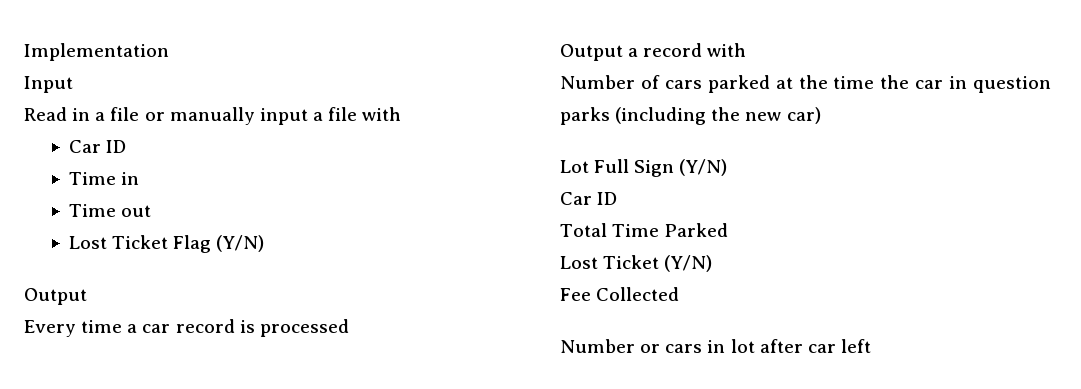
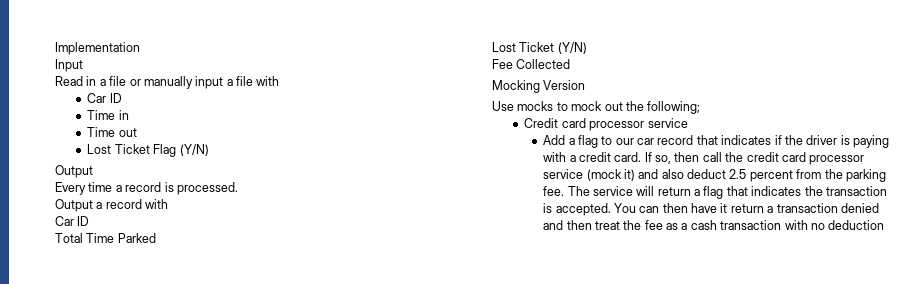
- Every time a car record is processed
+ Every time a record is processed.
- Number of cars parked at the time the car in question parks (including the new car)
- Lot Full Sign (Y/N)
- Number or cars in lot after car left
+ Mocking Version
+ Use mocks to mock out the following;
+ Credit card processor service
+ Add a flag to our car record that indicates if the driver is paying with a credit card. If so, then call the credit card processor service (mock it) and also deduct 2.5 percent from the parking fee. The service will return a flag that indicates the transaction is accepted. You can then have it return a transaction denied and then treat the fee as a cash transaction with no deduction

